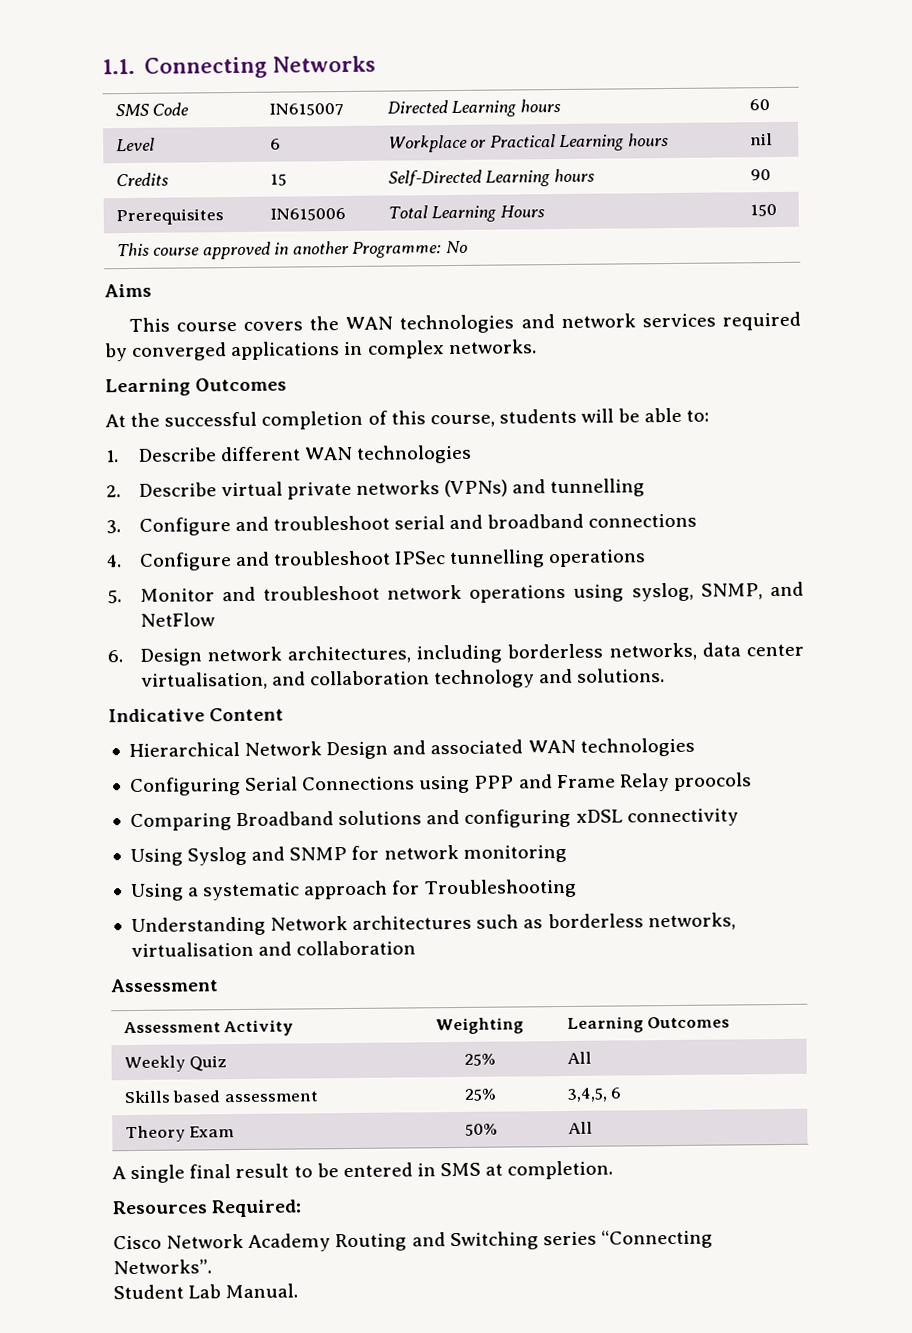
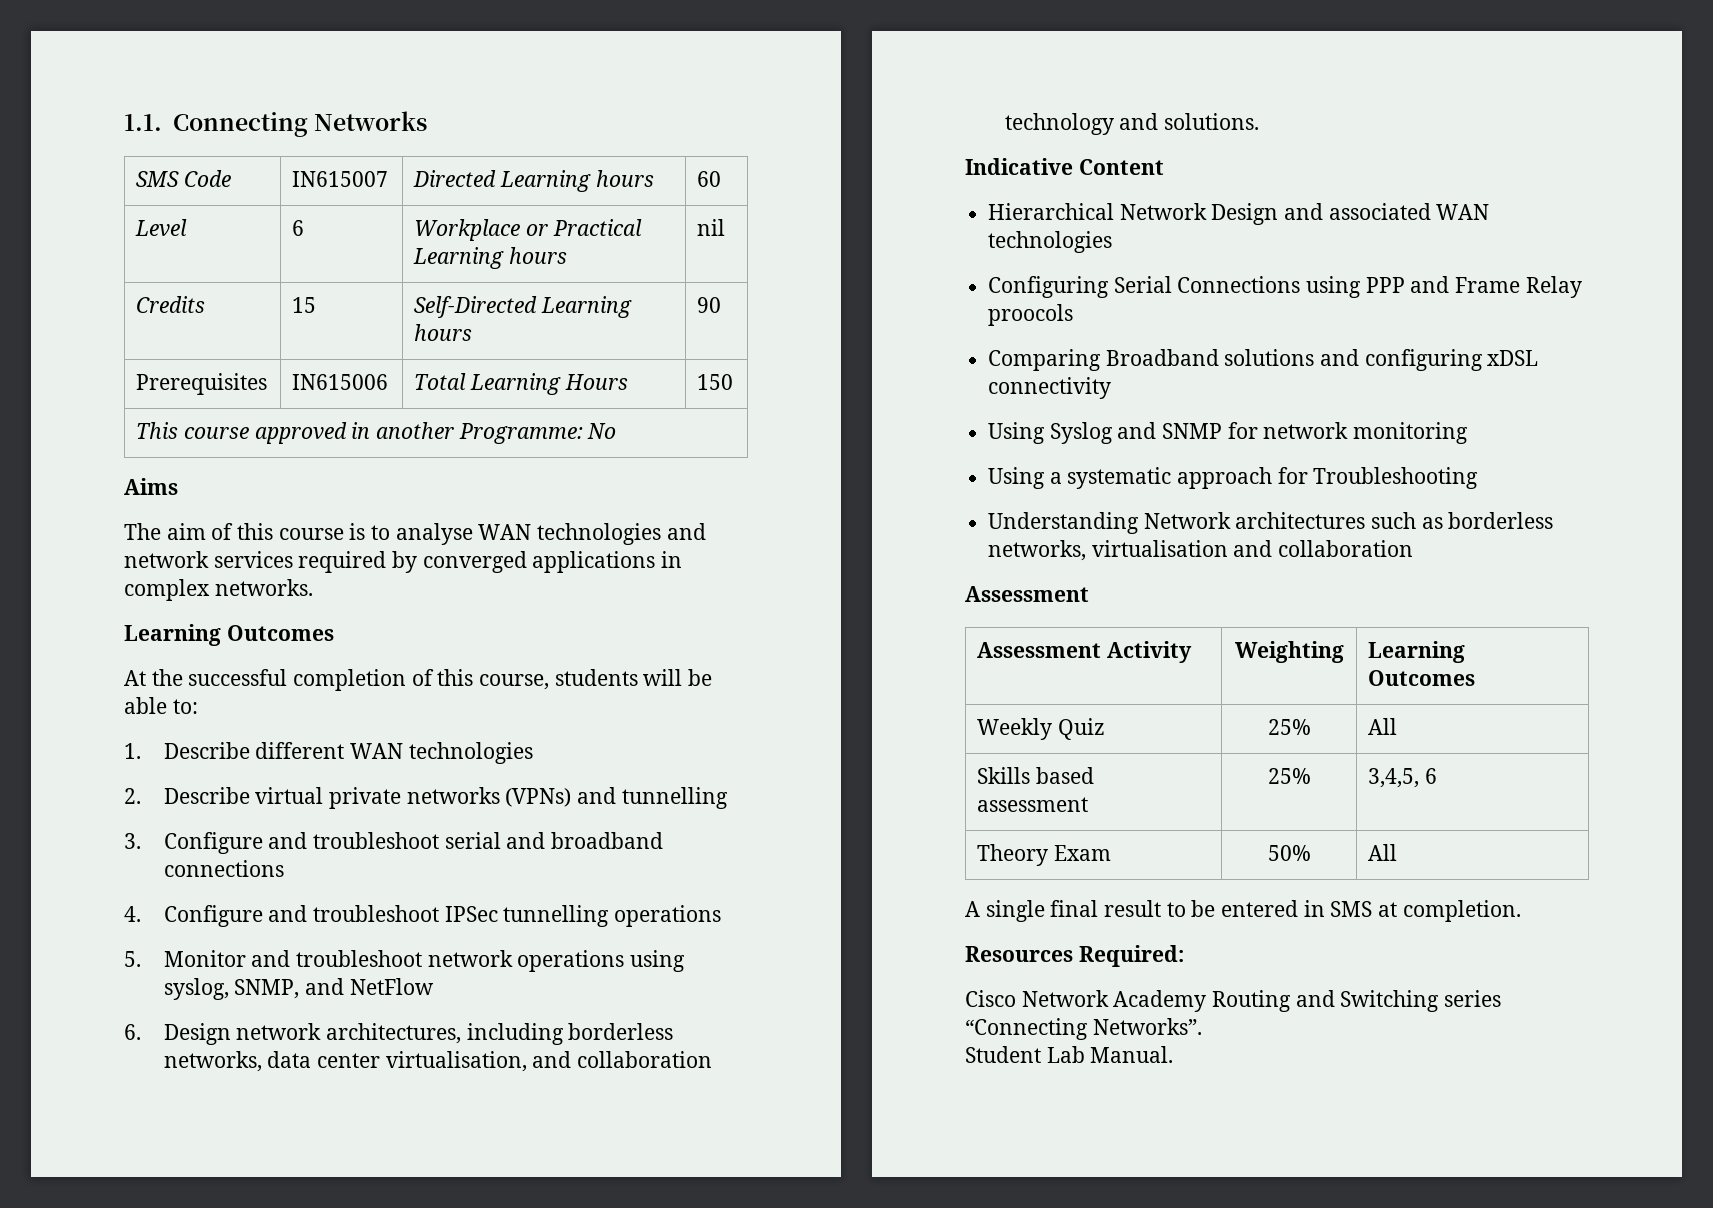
- This course covers the WAN technologies and network services required by converged applications in complex networks.
+ The aim of this course is to analyse WAN technologies and network services required by converged applications in complex networks.

